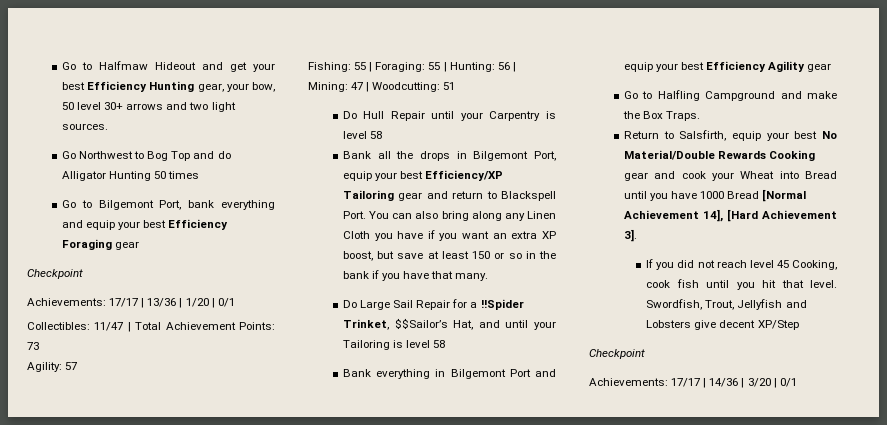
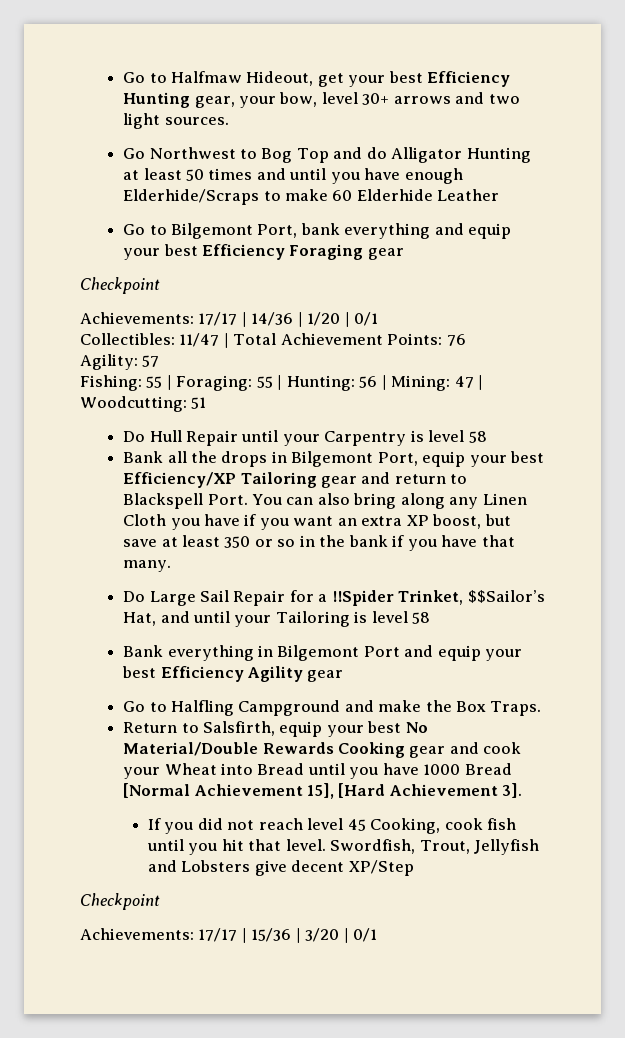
- Go to Halfmaw Hideout and get your best Efficiency Hunting gear, your bow, 50 level 30+ arrows and two light sources.
+ Go to Halfmaw Hideout, get your best Efficiency Hunting gear, your bow, level 30+ arrows and two light sources.
- Go Northwest to Bog Top and do Alligator Hunting 50 times
+ Go Northwest to Bog Top and do Alligator Hunting at least 50 times and until you have enough Elderhide/Scraps to make 60 Elderhide Leather
- Achievements: 17/17 | 13/36 | 1/20 | 0/1
+ Achievements: 17/17 | 14/36 | 1/20 | 0/1
- Collectibles: 11/47 | Total Achievement Points: 73
+ Collectibles: 11/47 | Total Achievement Points: 76
- You can also bring along any Linen Cloth you have if you want an extra XP boost, but save at least 150 or so in the bank if you have that many.
+ You can also bring along any Linen Cloth you have if you want an extra XP boost, but save at least 350 or so in the bank if you have that many.
- Return to Salsfirth, equip your best No Material/Double Rewards Cooking gear and cook your Wheat into Bread until you have 1000 Bread [Normal Achievement 14], [Hard Achievement 3].
+ Return to Salsfirth, equip your best No Material/Double Rewards Cooking gear and cook your Wheat into Bread until you have 1000 Bread [Normal Achievement 15], [Hard Achievement 3].
- Achievements: 17/17 | 14/36 | 3/20 | 0/1
+ Achievements: 17/17 | 15/36 | 3/20 | 0/1

